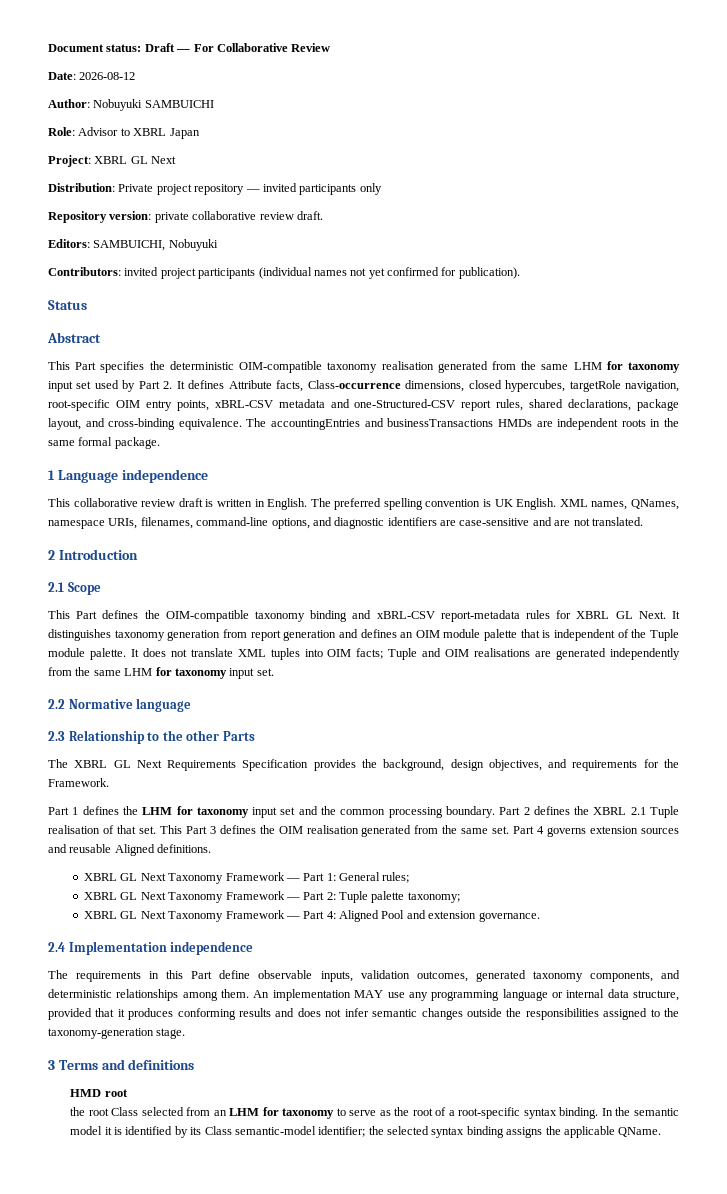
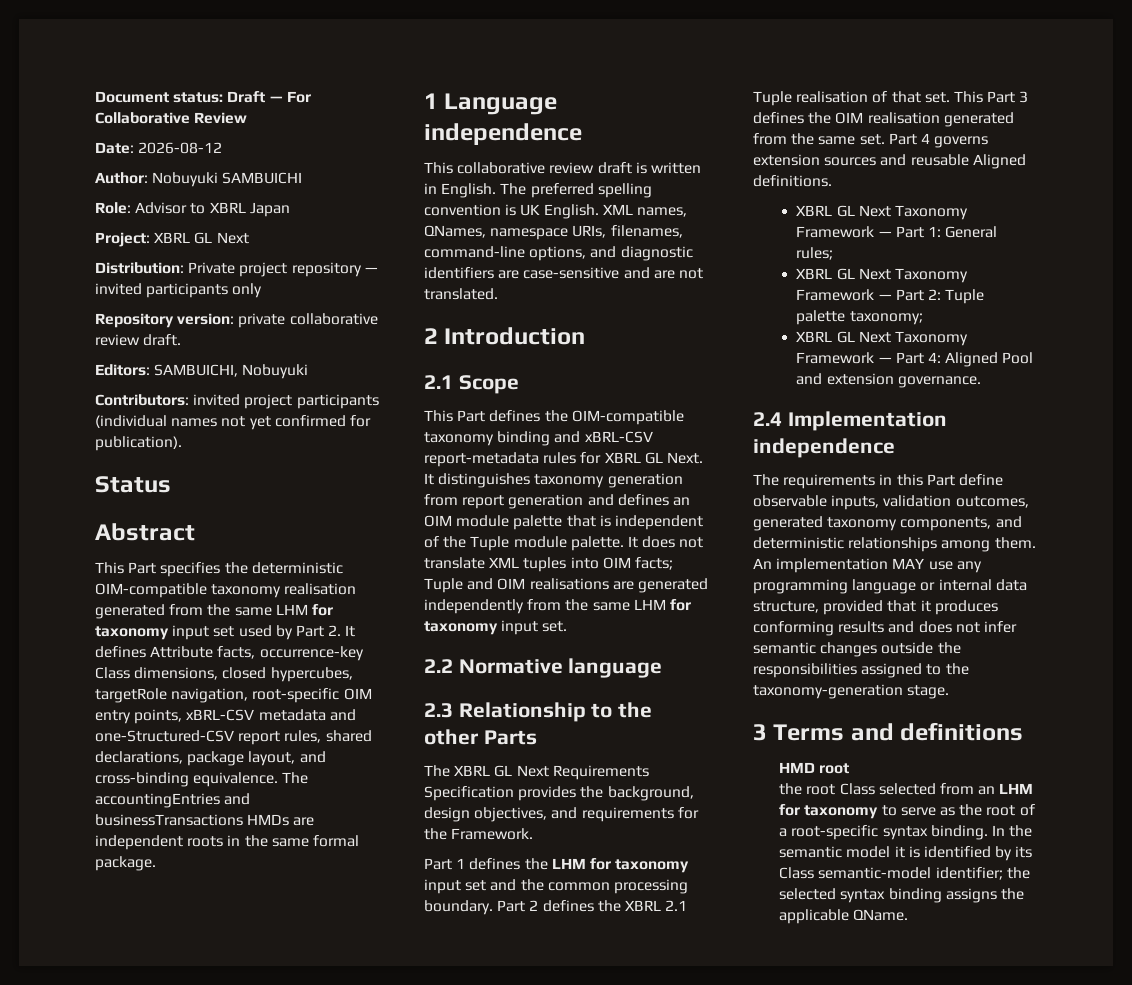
- This Part specifies the deterministic OIM-compatible taxonomy realisation generated from the same LHM for taxonomy input set used by Part 2. It defines Attribute facts, Class-occurrence dimensions, closed hypercubes, targetRole navigation, root-specific OIM entry points, xBRL-CSV metadata and one-Structured-CSV report rules, shared declarations, package layout, and cross-binding equivalence.
+ This Part specifies the deterministic OIM-compatible taxonomy realisation generated from the same LHM for taxonomy input set used by Part 2. It defines Attribute facts, occurrence-key Class dimensions, closed hypercubes, targetRole navigation, root-specific OIM entry points, xBRL-CSV metadata and one-Structured-CSV report rules, shared declarations, package layout, and cross-binding equivalence.

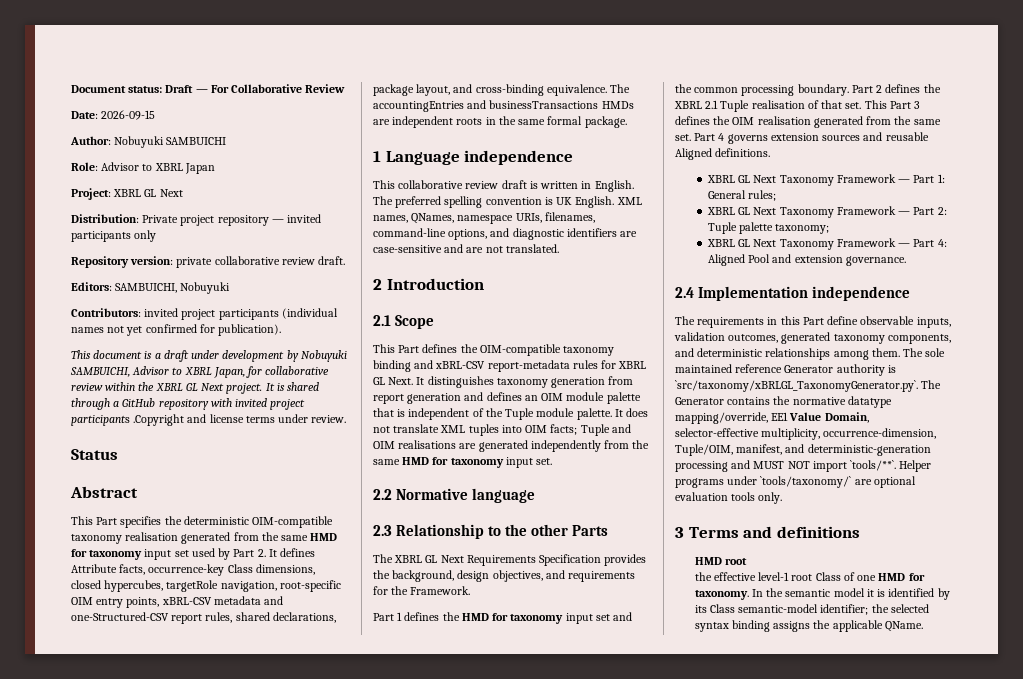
- Date: 2026-08-12
+ Date: 2026-09-15
+ This document is a draft under development by Nobuyuki SAMBUICHI, Advisor to XBRL Japan, for collaborative review within the XBRL GL Next project. It is shared through a GitHub repository with invited project participants .Copyright and license terms under review.
- This Part specifies the deterministic OIM-compatible taxonomy realisation generated from the same LHM for taxonomy input set used by Part 2. It defines Attribute facts, occurrence-key Class dimensions, closed hypercubes, targetRole navigation, root-specific OIM entry points, xBRL-CSV metadata and one-Structured-CSV report rules, shared declarations, package layout, and cross-binding equivalence.
+ This Part specifies the deterministic OIM-compatible taxonomy realisation generated from the same HMD for taxonomy input set used by Part 2. It defines Attribute facts, occurrence-key Class dimensions, closed hypercubes, targetRole navigation, root-specific OIM entry points, xBRL-CSV metadata and one-Structured-CSV report rules, shared declarations, package layout, and cross-binding equivalence.
- It does not translate XML tuples into OIM facts; Tuple and OIM realisations are generated independently from the same LHM for taxonomy input set.
+ It does not translate XML tuples into OIM facts; Tuple and OIM realisations are generated independently from the same HMD for taxonomy input set.
- Part 1 defines the LHM for taxonomy input set and the common processing boundary.
+ Part 1 defines the HMD for taxonomy input set and the common processing boundary.
- An implementation MAY use any programming language or internal data structure, provided that it produces conforming results and does not infer semantic changes outside the responsibilities assigned to the taxonomy-generation stage.
+ The sole maintained reference Generator authority is `src/taxonomy/xBRLGL_TaxonomyGenerator.py`. The Generator contains the normative datatype mapping/override, EE1 Value Domain, selector-effective multiplicity, occurrence-dimension, Tuple/OIM, manifest, and deterministic-generation processing and MUST NOT import `tools/**`. Helper programs under `tools/taxonomy/` are optional evaluation tools only.
- the root Class selected from an LHM for taxonomy to serve as the root of a root-specific syntax binding.
+ the effective level-1 root Class of one HMD for taxonomy.

